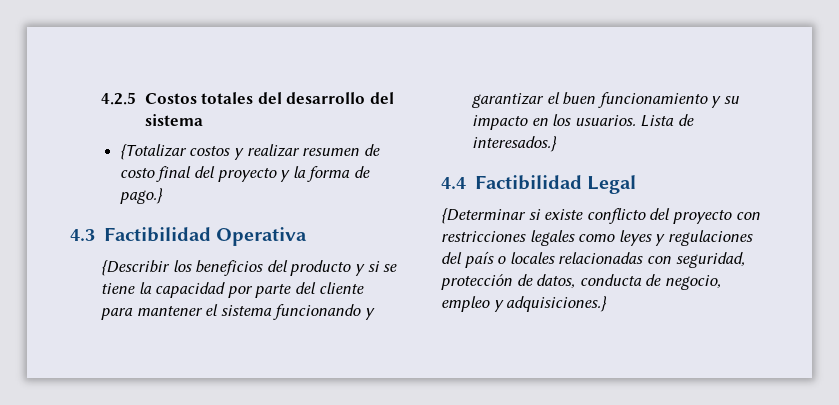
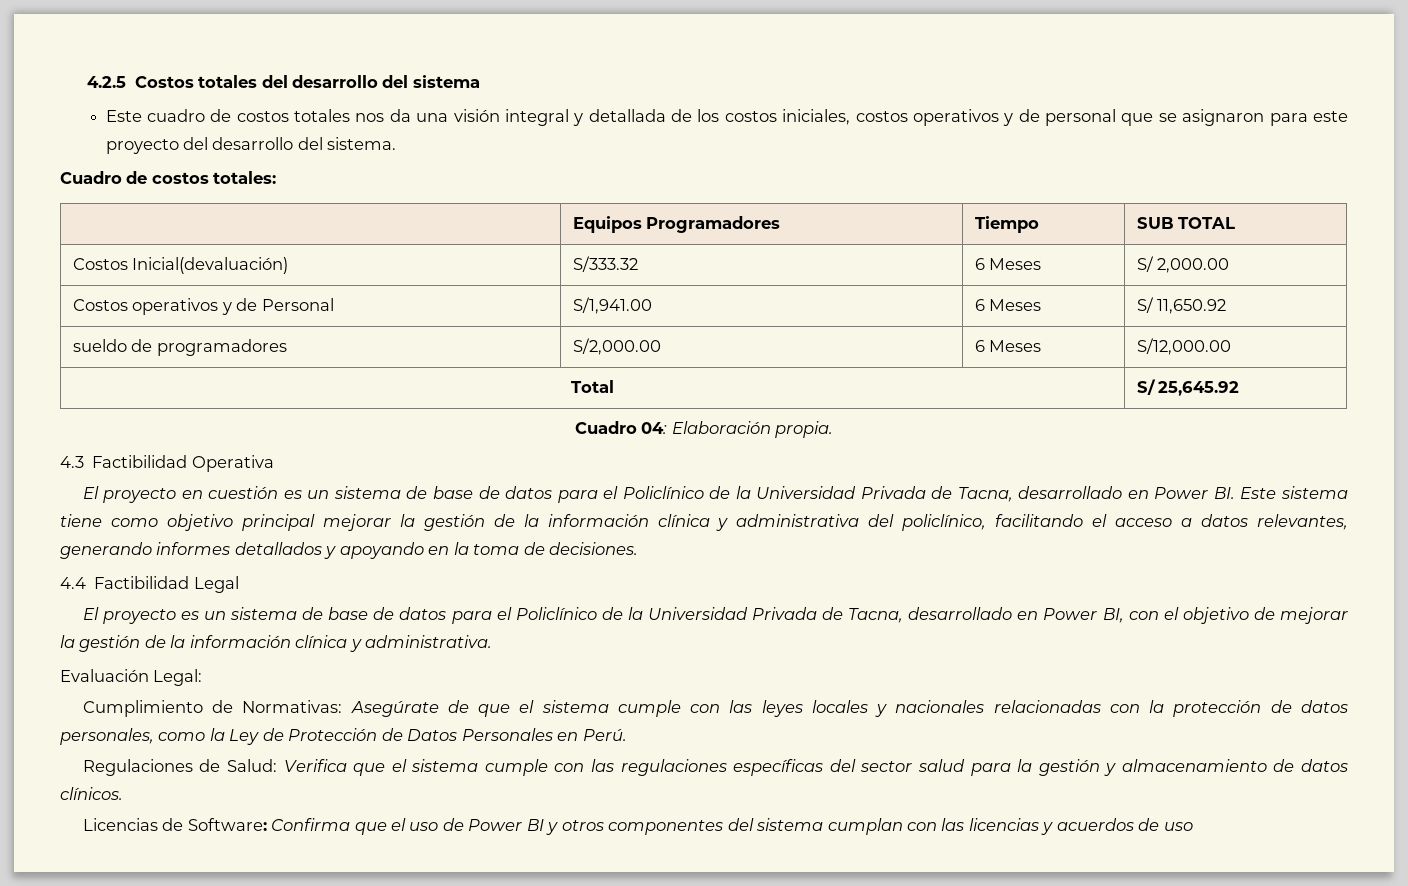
- {Totalizar costos y realizar resumen de costo final del proyecto y la forma de pago.}
+ Este cuadro de costos totales nos da una visión integral y detallada de los costos iniciales, costos operativos y de personal que se asignaron para este proyecto del desarrollo del sistema.
+ Cuadro de costos totales:
+ | Equipos Programadores | Tiempo | SUB TOTAL
+ Costos Inicial(devaluación) | S/333.32 | 6 Meses | S/ 2,000.00
+ Costos operativos y de Personal | S/1,941.00 | 6 Meses | S/ 11,650.92
+ sueldo de programadores | S/2,000.00 | 6 Meses | S/12,000.00
+ Total | S/ 25,645.92
+ Cuadro 04: Elaboración propia.
  4.3 Factibilidad Operativa
- {Describir los beneficios del producto y si se tiene la capacidad por parte del cliente para mantener el sistema funcionando y garantizar el buen funcionamiento y su impacto en los usuarios. Lista de interesados.}
+ El proyecto en cuestión es un sistema de base de datos para el Policlínico de la Universidad Privada de Tacna, desarrollado en Power BI. Este sistema tiene como objetivo principal mejorar la gestión de la información clínica y administrativa del policlínico, facilitando el acceso a datos relevantes, generando informes detallados y apoyando en la toma de decisiones.
  4.4 Factibilidad Legal
- {Determinar si existe conflicto del proyecto con restricciones legales como leyes y regulaciones del país o locales relacionadas con seguridad, protección de datos, conducta de negocio, empleo y adquisiciones.}
+ El proyecto es un sistema de base de datos para el Policlínico de la Universidad Privada de Tacna, desarrollado en Power BI, con el objetivo de mejorar la gestión de la información clínica y administrativa.
+ Evaluación Legal:
+ Cumplimiento de Normativas: Asegúrate de que el sistema cumple con las leyes locales y nacionales relacionadas con la protección de datos personales, como la Ley de Protección de Datos Personales en Perú.
+ Regulaciones de Salud: Verifica que el sistema cumple con las regulaciones específicas del sector salud para la gestión y almacenamiento de datos clínicos.
+ Licencias de Software: Confirma que el uso de Power BI y otros componentes del sistema cumplan con las licencias y acuerdos de uso

